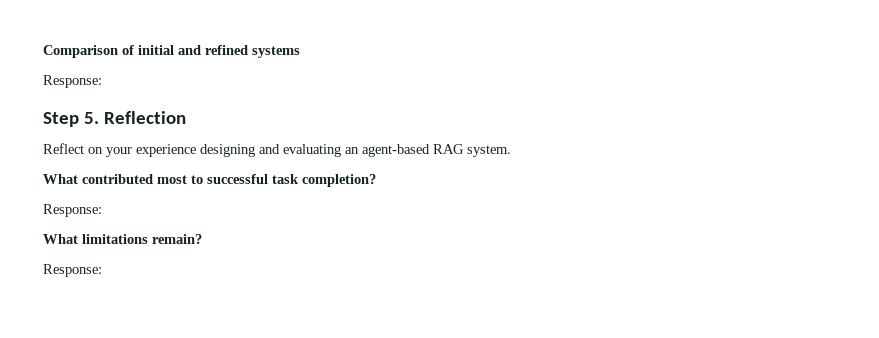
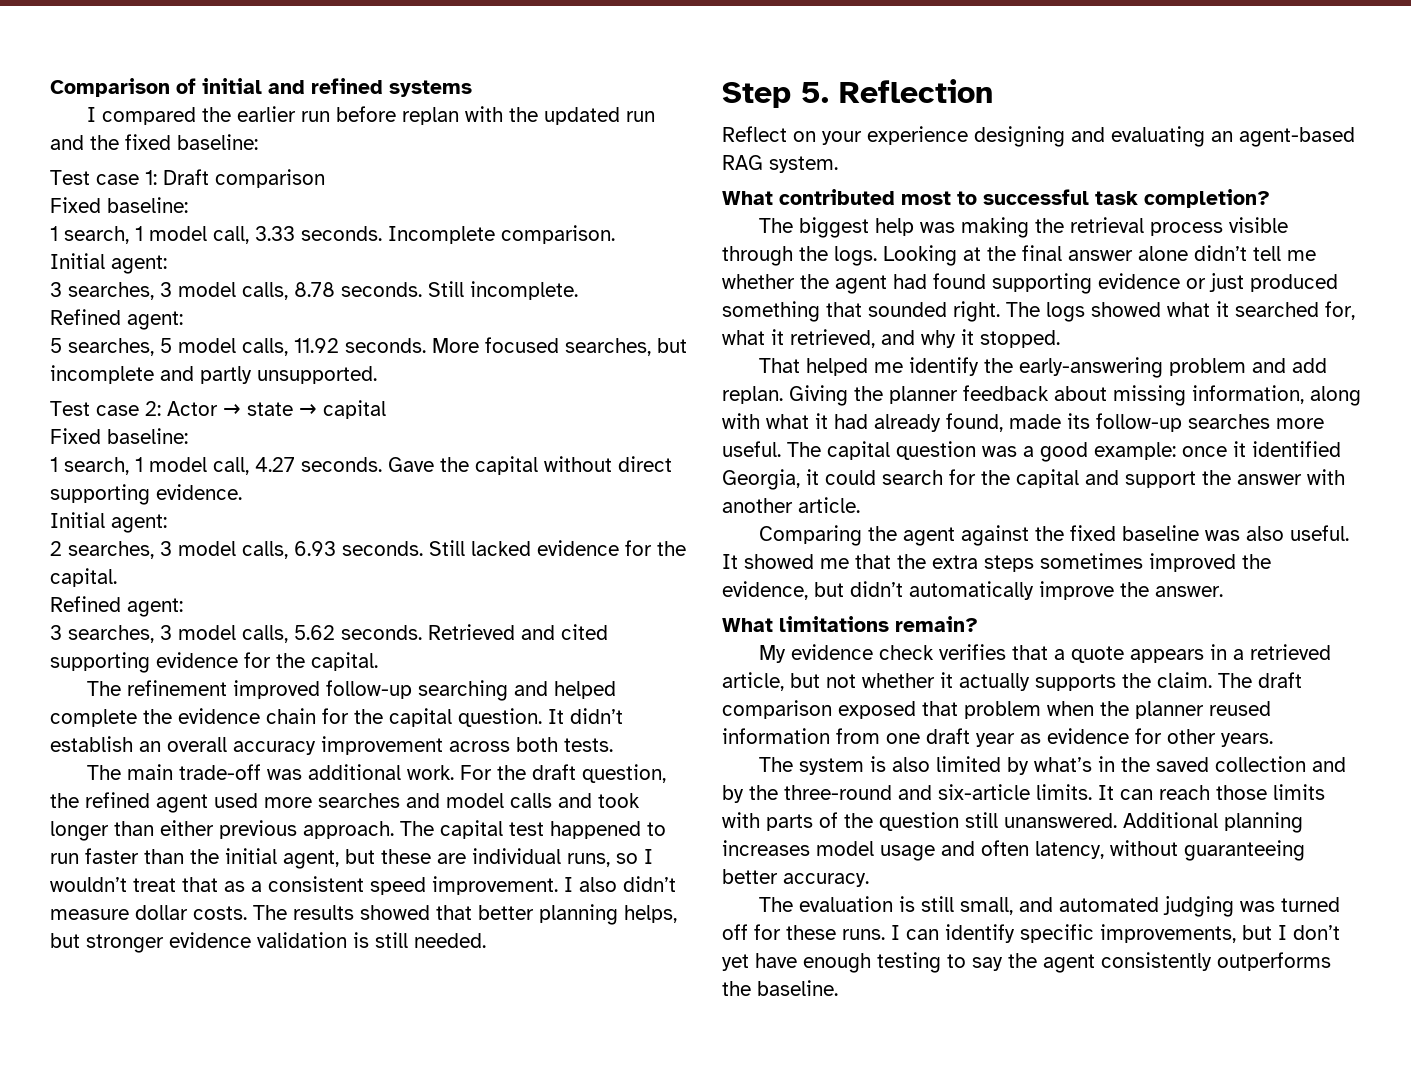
  Comparison of initial and refined systems
- Response:
+ I compared the earlier run before replan with the updated run and the fixed baseline:
+ Test case 1: Draft comparison
+ Fixed baseline:
+ 1 search, 1 model call, 3.33 seconds. Incomplete comparison.
+ Initial agent:
+ 3 searches, 3 model calls, 8.78 seconds. Still incomplete.
+ Refined agent:
+ 5 searches, 5 model calls, 11.92 seconds. More focused searches, but incomplete and partly unsupported.
+ Test case 2: Actor → state → capital
+ Fixed baseline:
+ 1 search, 1 model call, 4.27 seconds. Gave the capital without direct supporting evidence.
+ Initial agent:
+ 2 searches, 3 model calls, 6.93 seconds. Still lacked evidence for the capital.
+ Refined agent:
+ 3 searches, 3 model calls, 5.62 seconds. Retrieved and cited supporting evidence for the capital.
+ The refinement improved follow-up searching and helped complete the evidence chain for the capital question. It didn’t establish an overall accuracy improvement across both tests.
+ The main trade-off was additional work. For the draft question, the refined agent used more searches and model calls and took longer than either previous approach. The capital test happened to run faster than the initial agent, but these are individual runs, so I wouldn’t treat that as a consistent speed improvement. I also didn’t measure dollar costs. The results showed that better planning helps, but stronger evidence validation is still needed.
  What contributed most to successful task completion?
- Response:
+ The biggest help was making the retrieval process visible through the logs. Looking at the final answer alone didn’t tell me whether the agent had found supporting evidence or just produced something that sounded right. The logs showed what it searched for, what it retrieved, and why it stopped.
+ That helped me identify the early-answering problem and add replan. Giving the planner feedback about missing information, along with what it had already found, made its follow-up searches more useful. The capital question was a good example: once it identified Georgia, it could search for the capital and support the answer with another article.
+ Comparing the agent against the fixed baseline was also useful. It showed me that the extra steps sometimes improved the evidence, but didn’t automatically improve the answer.
  What limitations remain?
- Response:
+ My evidence check verifies that a quote appears in a retrieved article, but not whether it actually supports the claim. The draft comparison exposed that problem when the planner reused information from one draft year as evidence for other years.
+ The system is also limited by what’s in the saved collection and by the three-round and six-article limits. It can reach those limits with parts of the question still unanswered. Additional planning increases model usage and often latency, without guaranteeing better accuracy.
+ The evaluation is still small, and automated judging was turned off for these runs. I can identify specific improvements, but I don’t yet have enough testing to say the agent consistently outperforms the baseline.

